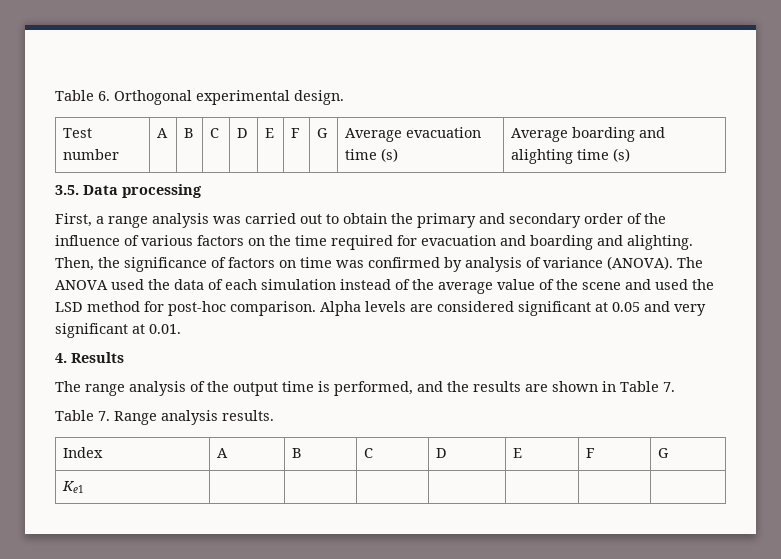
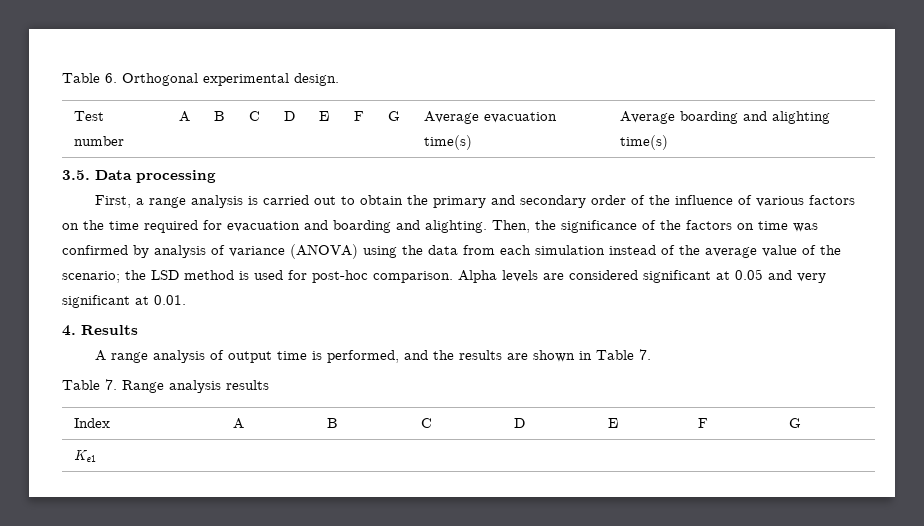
- Test number | A | B | C | D | E | F | G | Average evacuation time (s) | Average boarding and alighting time (s)
+ Test number | A | B | C | D | E | F | G | Average evacuation time(s) | Average boarding and alighting time(s)
- First, a range analysis was carried out to obtain the primary and secondary order of the influence of various factors on the time required for evacuation and boarding and alighting.
+ First, a range analysis is carried out to obtain the primary and secondary order of the influence of various factors on the time required for evacuation and boarding and alighting.
- Then, the significance of factors on time was confirmed by analysis of variance (ANOVA). The ANOVA used the data of each simulation instead of the average value of the scene and used the LSD method for post-hoc comparison.
+ Then, the significance of the factors on time was confirmed by analysis of variance (ANOVA) using the data from each simulation instead of the average value of the scenario; the LSD method is used for post-hoc comparison.
- The range analysis of the output time is performed, and the results are shown in Table 7.
+ A range analysis of output time is performed, and the results are shown in Table 7.
- Table 7. Range analysis results.
+ Table 7. Range analysis results

